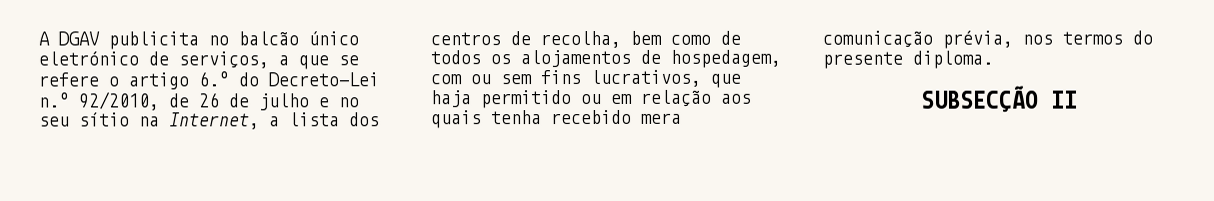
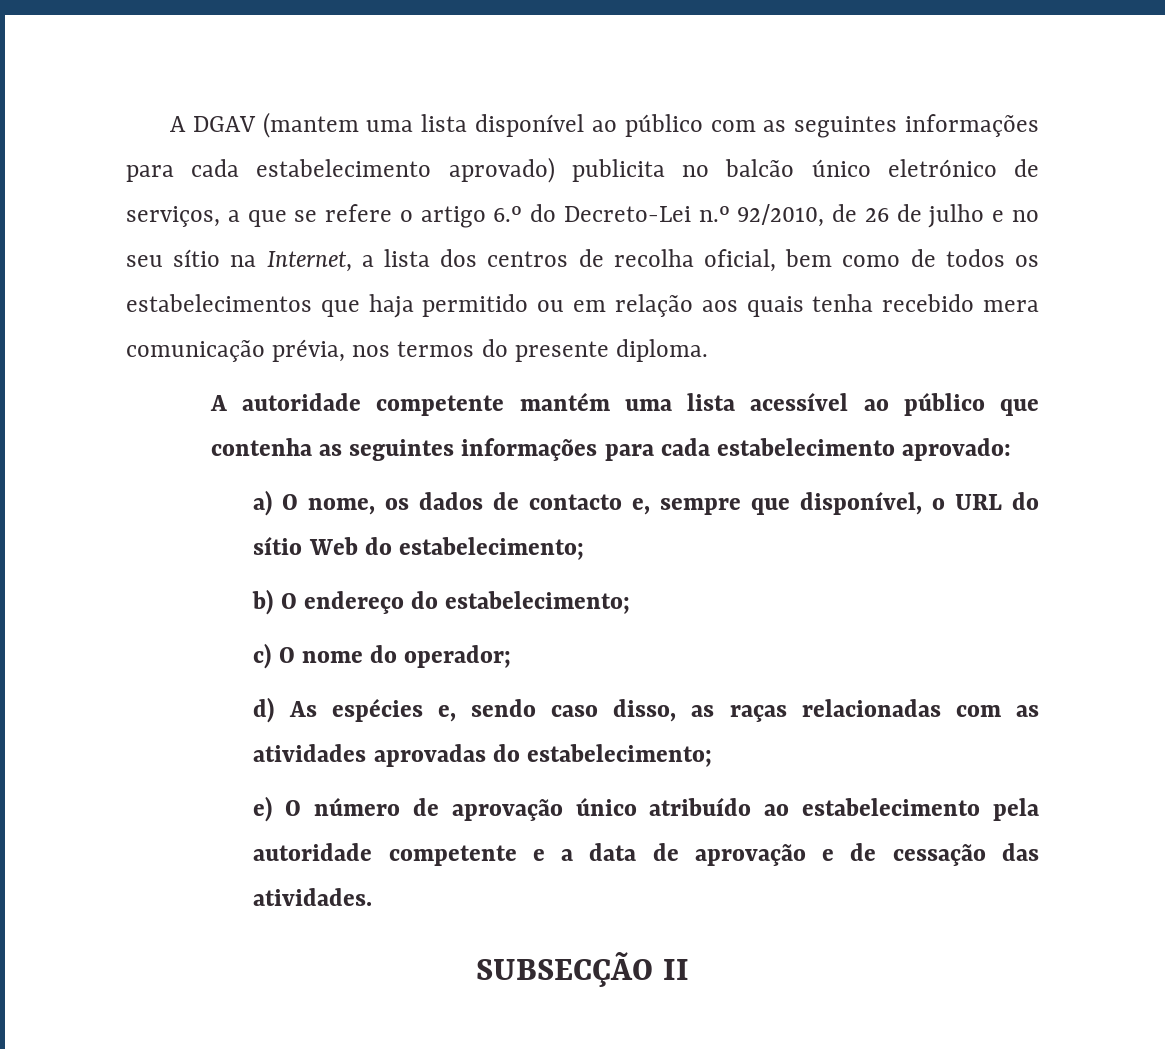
- A DGAV publicita no balcão único eletrónico de serviços, a que se refere o artigo 6.º do Decreto-Lei n.º 92/2010, de 26 de julho e no seu sítio na Internet, a lista dos centros de recolha, bem como de todos os alojamentos de hospedagem, com ou sem fins lucrativos, que haja permitido ou em relação aos quais tenha recebido mera comunicação prévia, nos termos do presente diploma.
+ A DGAV (mantem uma lista disponível ao público com as seguintes informações para cada estabelecimento aprovado) publicita no balcão único eletrónico de serviços, a que se refere o artigo 6.º do Decreto-Lei n.º 92/2010, de 26 de julho e no seu sítio na Internet, a lista dos centros de recolha oficial, bem como de todos os estabelecimentos que haja permitido ou em relação aos quais tenha recebido mera comunicação prévia, nos termos do presente diploma.
+ A autoridade competente mantém uma lista acessível ao público que contenha as seguintes informações para cada estabelecimento aprovado:
+ a) O nome, os dados de contacto e, sempre que disponível, o URL do sítio Web do estabelecimento;
+ b) O endereço do estabelecimento;
+ c) O nome do operador;
+ d) As espécies e, sendo caso disso, as raças relacionadas com as atividades aprovadas do estabelecimento;
+ e) O número de aprovação único atribuído ao estabelecimento pela autoridade competente e a data de aprovação e de cessação das atividades.

